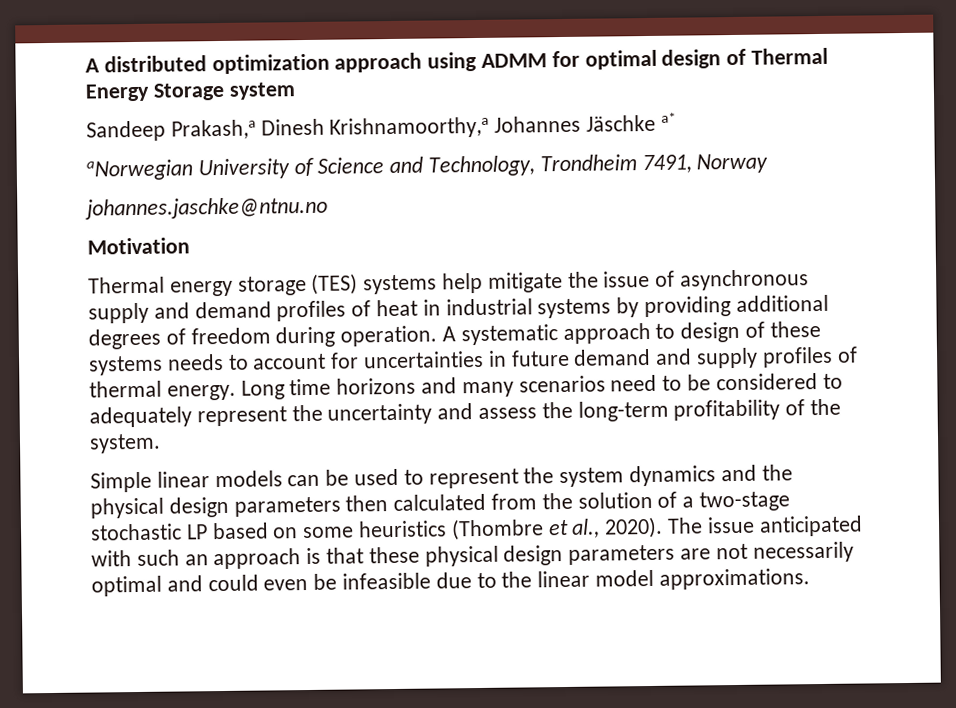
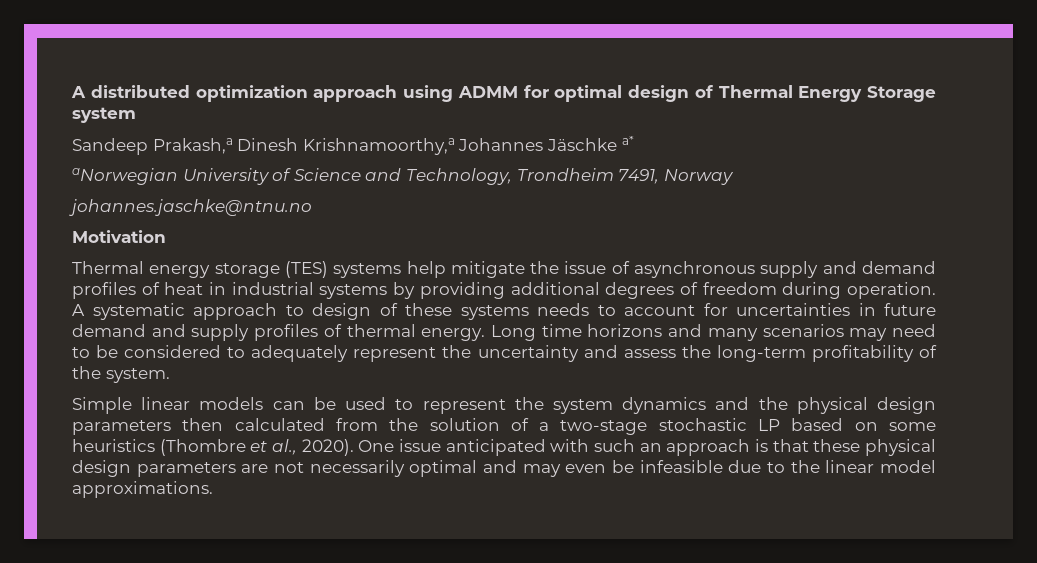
- Long time horizons and many scenarios need to be considered to adequately represent the uncertainty and assess the long-term profitability of the system.
+ Long time horizons and many scenarios may need to be considered to adequately represent the uncertainty and assess the long-term profitability of the system.
- The issue anticipated with such an approach is that these physical design parameters are not necessarily optimal and could even be infeasible due to the linear model approximations.
+ One issue anticipated with such an approach is that these physical design parameters are not necessarily optimal and may even be infeasible due to the linear model approximations.

